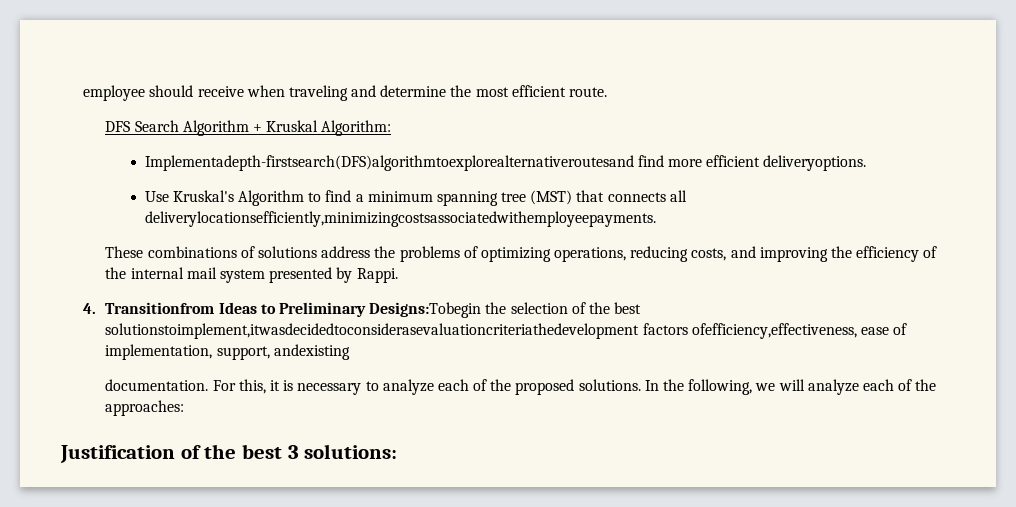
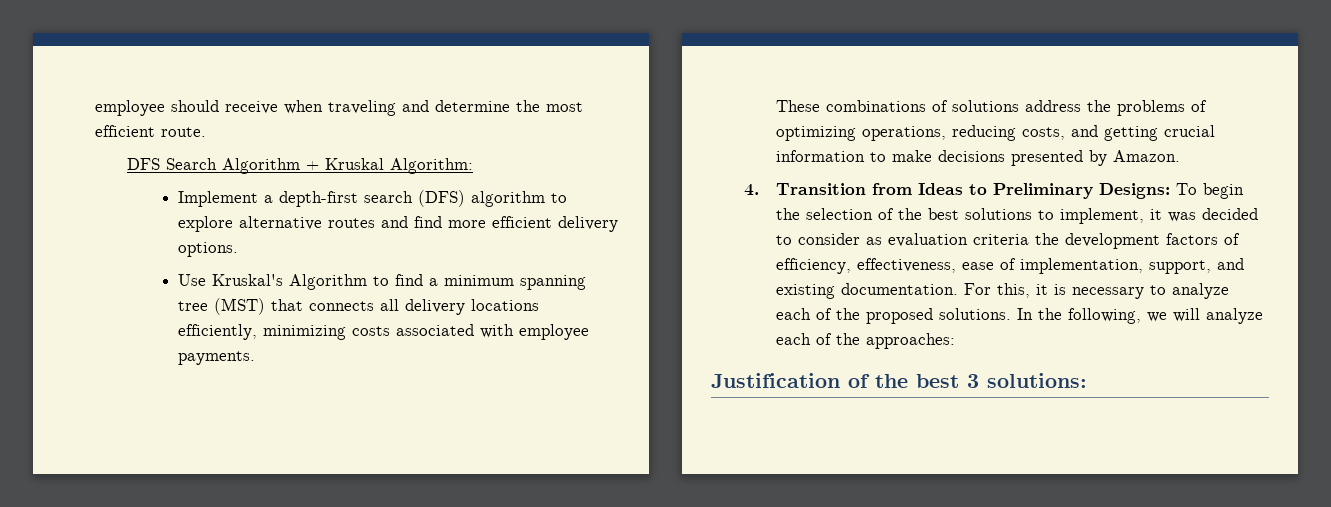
- Implementadepth-firstsearch(DFS)algorithmtoexplorealternativeroutesand find more efficient deliveryoptions.
+ Implement a depth-first search (DFS) algorithm to explore alternative routes and find more efficient delivery options.
- Use Kruskal's Algorithm to find a minimum spanning tree (MST) that connects all deliverylocationsefficiently,minimizingcostsassociatedwithemployeepayments.
+ Use Kruskal's Algorithm to find a minimum spanning tree (MST) that connects all delivery locations efficiently, minimizing costs associated with employee payments.
- These combinations of solutions address the problems of optimizing operations, reducing costs, and improving the efficiency of the internal mail system presented by Rappi.
+ These combinations of solutions address the problems of optimizing operations, reducing costs, and getting crucial information to make decisions presented by Amazon.
- 4. Transitionfrom Ideas to Preliminary Designs:Tobegin the selection of the best solutionstoimplement,itwasdecidedtoconsiderasevaluationcriteriathedevelopment factors ofefficiency,effectiveness, ease of implementation, support, andexisting
- documentation.
+ 4. Transition from Ideas to Preliminary Designs: To begin the selection of the best solutions to implement, it was decided to consider as evaluation criteria the development factors of efficiency, effectiveness, ease of implementation, support, and existing documentation.

